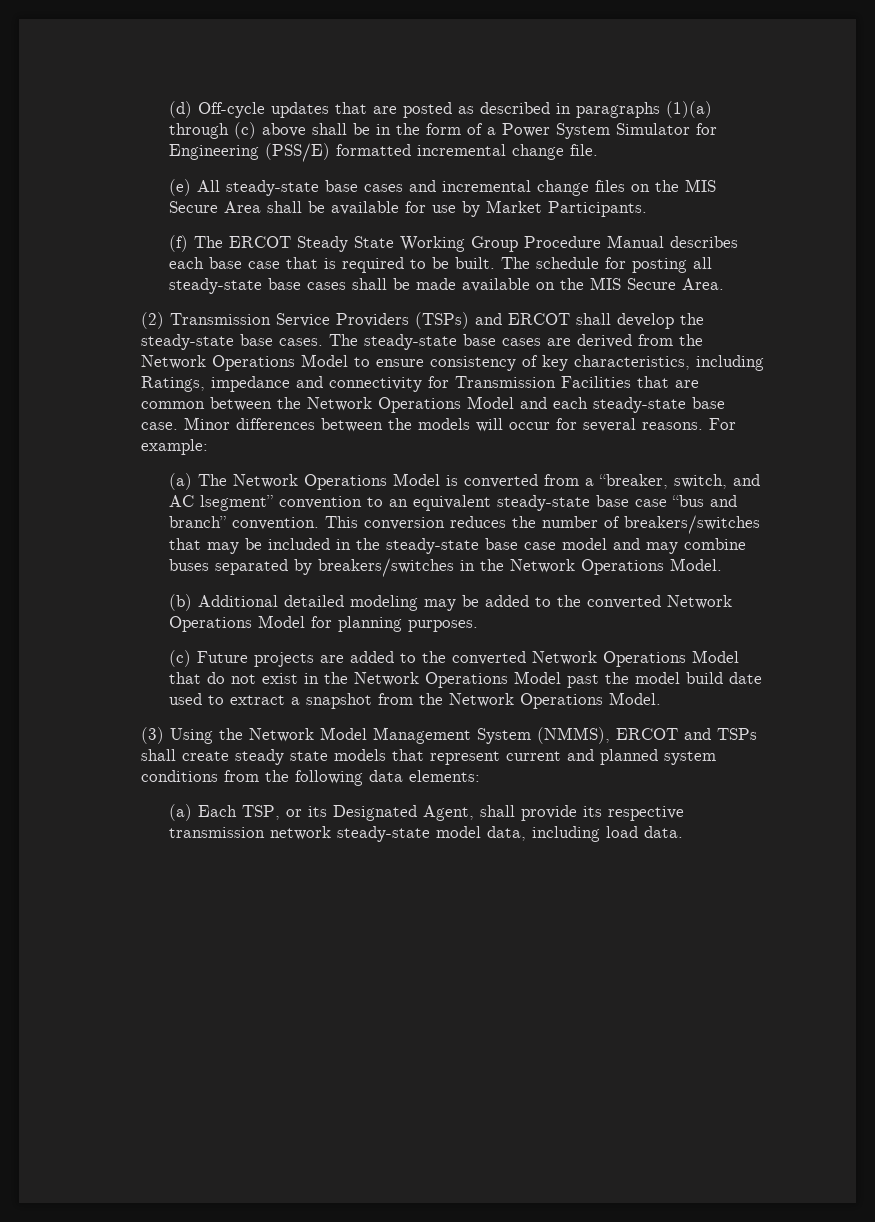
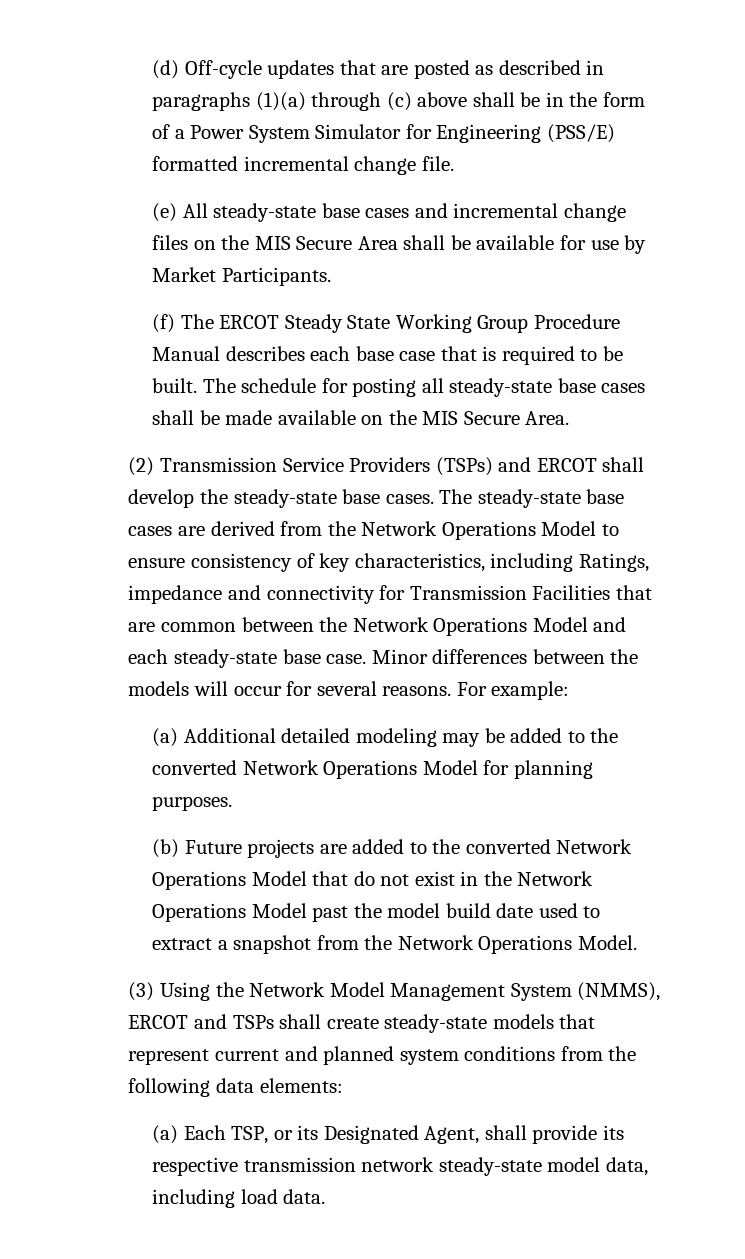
- (a) The Network Operations Model is converted from a “breaker, switch, and AC lsegment” convention to an equivalent steady-state base case “bus and branch” convention. This conversion reduces the number of breakers/switches that may be included in the steady-state base case model and may combine buses separated by breakers/switches in the Network Operations Model.
- (b) Additional detailed modeling may be added to the converted Network Operations Model for planning purposes.
+ (a) Additional detailed modeling may be added to the converted Network Operations Model for planning purposes.
- (c) Future projects are added to the converted Network Operations Model that do not exist in the Network Operations Model past the model build date used to extract a snapshot from the Network Operations Model.
+ (b) Future projects are added to the converted Network Operations Model that do not exist in the Network Operations Model past the model build date used to extract a snapshot from the Network Operations Model.
- (3) Using the Network Model Management System (NMMS), ERCOT and TSPs shall create steady state models that represent current and planned system conditions from the following data elements:
+ (3) Using the Network Model Management System (NMMS), ERCOT and TSPs shall create steady-state models that represent current and planned system conditions from the following data elements:

